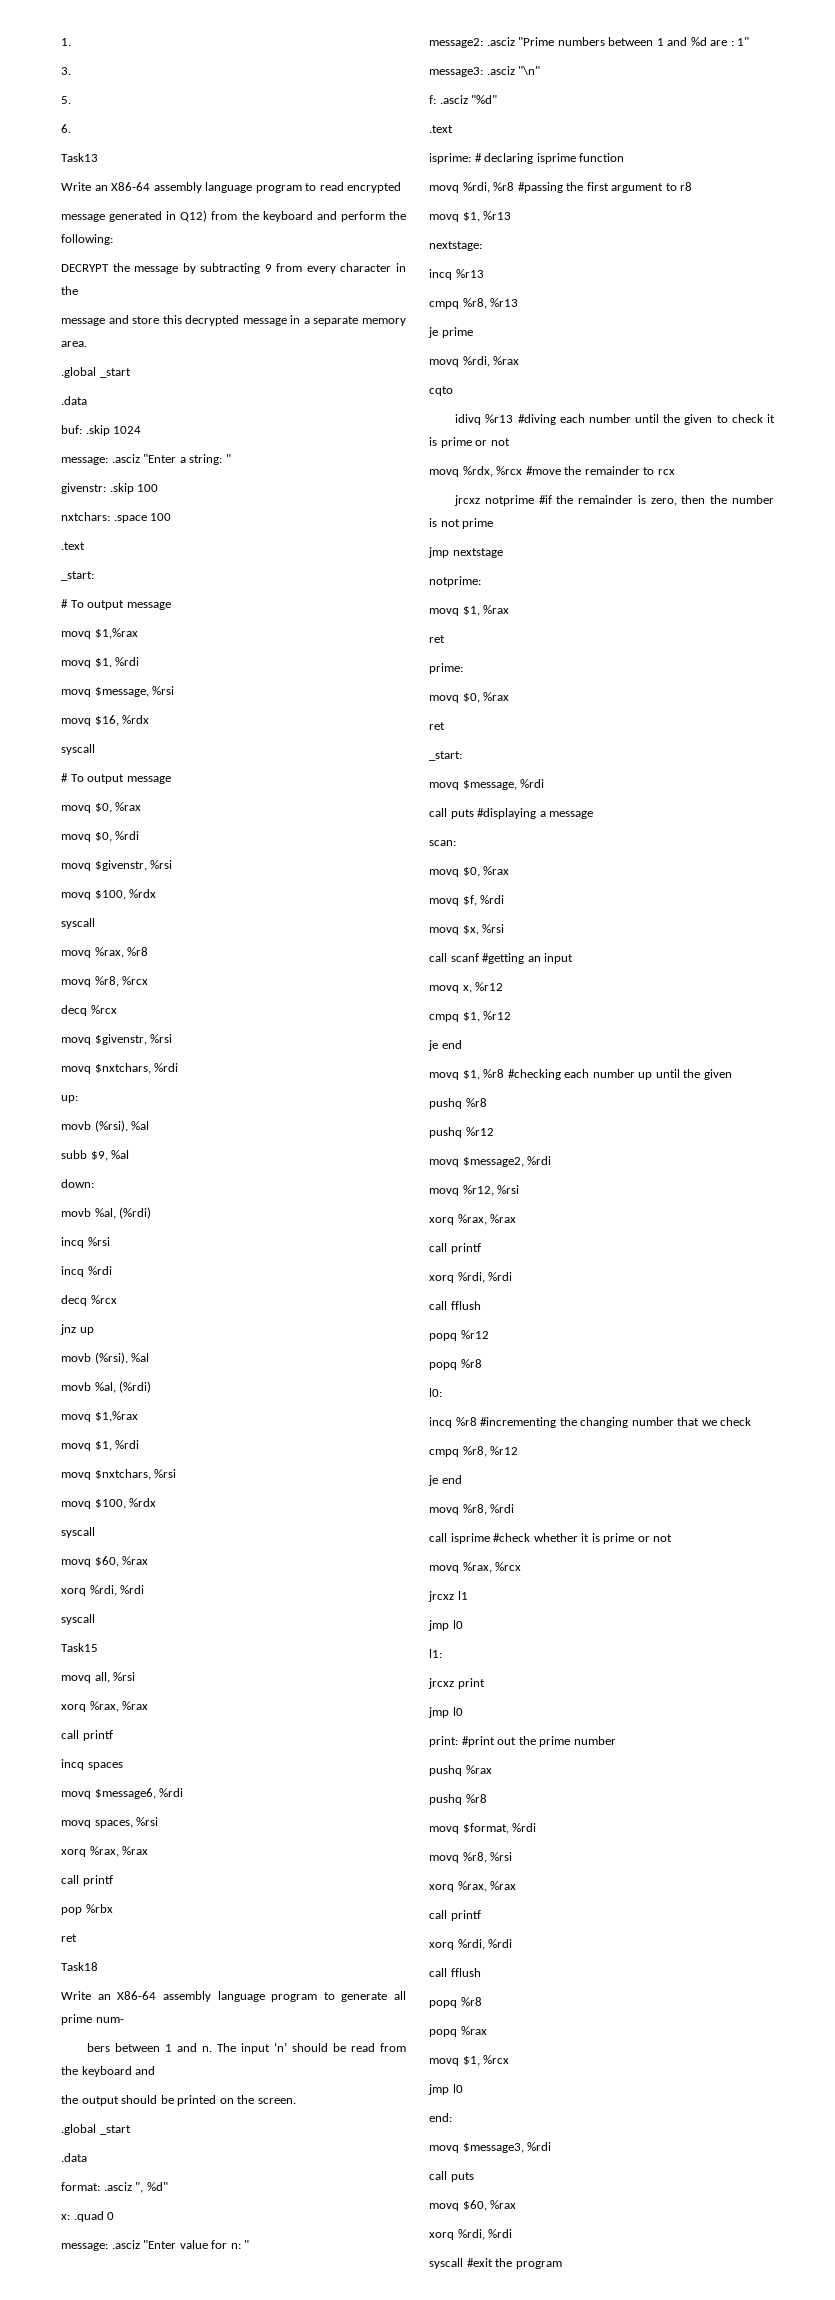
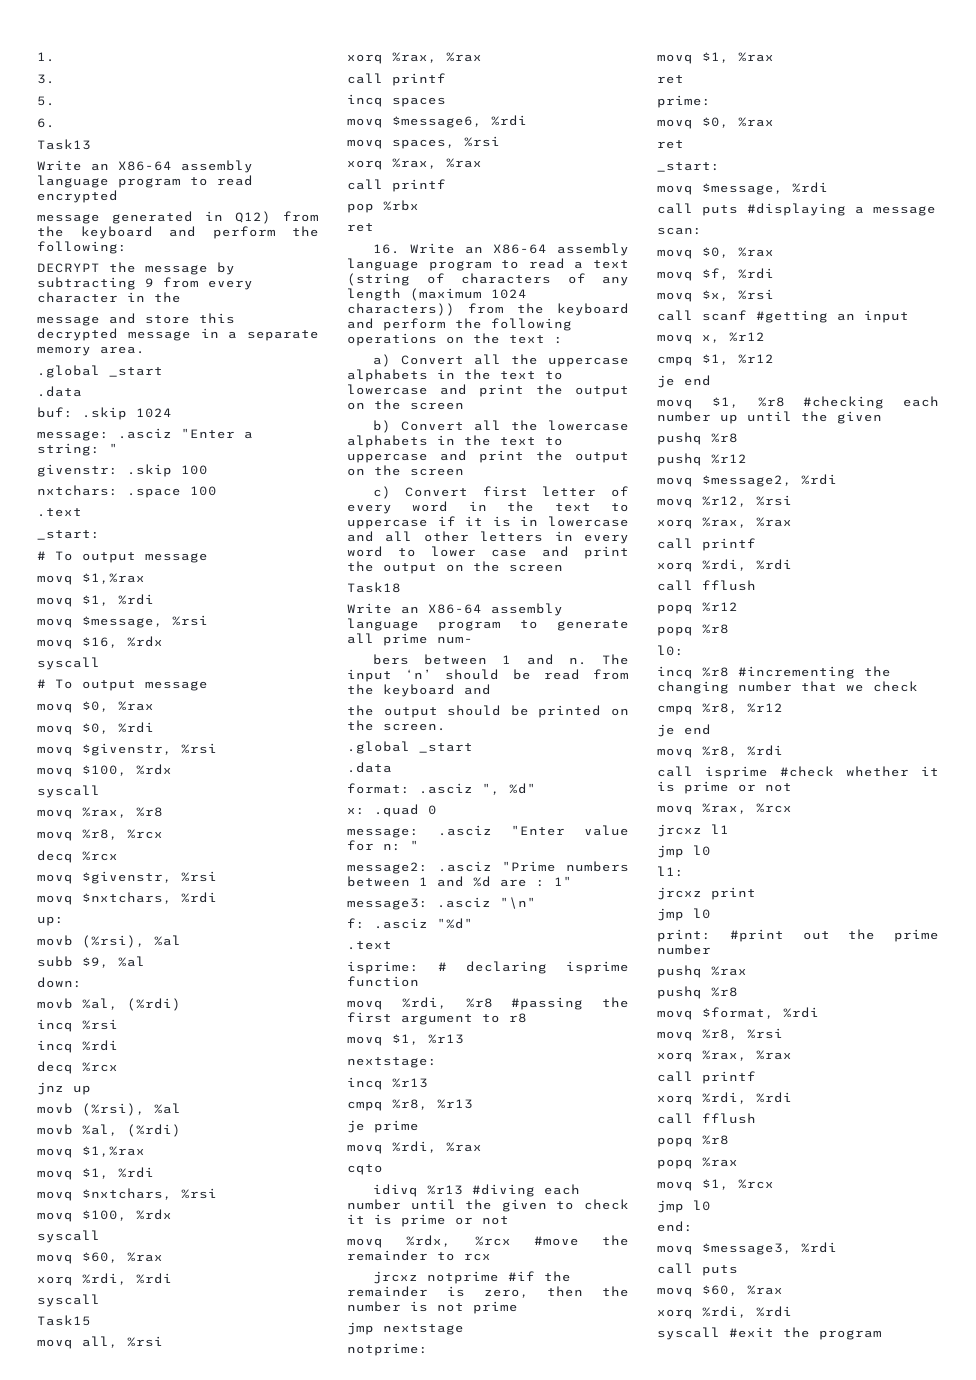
+ 16. Write an X86-64 assembly language program to read a text (string of characters of any length (maximum 1024 characters)) from the keyboard and perform the following operations on the text :
+ a) Convert all the uppercase alphabets in the text to lowercase and print the output on the screen
+ b) Convert all the lowercase alphabets in the text to uppercase and print the output on the screen
+ c) Convert first letter of every word in the text to uppercase if it is in lowercase and all other letters in every word to lower case and print the output on the screen

